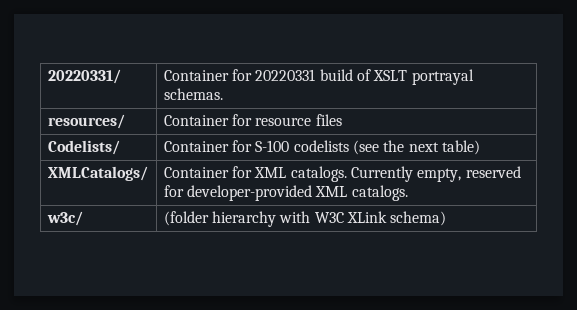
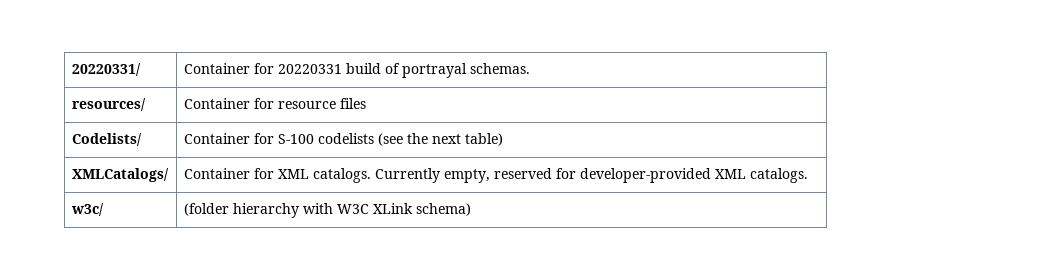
- 20220331/ | Container for 20220331 build of XSLT portrayal schemas.
+ 20220331/ | Container for 20220331 build of portrayal schemas.

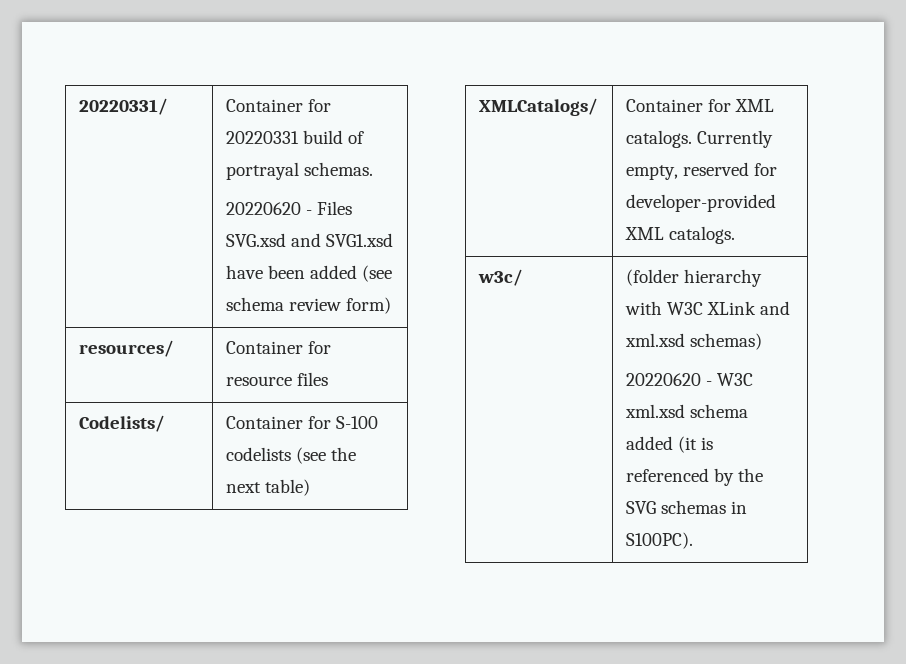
  20220331/ | Container for 20220331 build of portrayal schemas.
+ 20220620 - Files SVG.xsd and SVG1.xsd have been added (see schema review form)
- w3c/ | (folder hierarchy with W3C XLink schema)
+ w3c/ | (folder hierarchy with W3C XLink and xml.xsd schemas)
+ 20220620 - W3C xml.xsd schema added (it is referenced by the SVG schemas in S100PC).

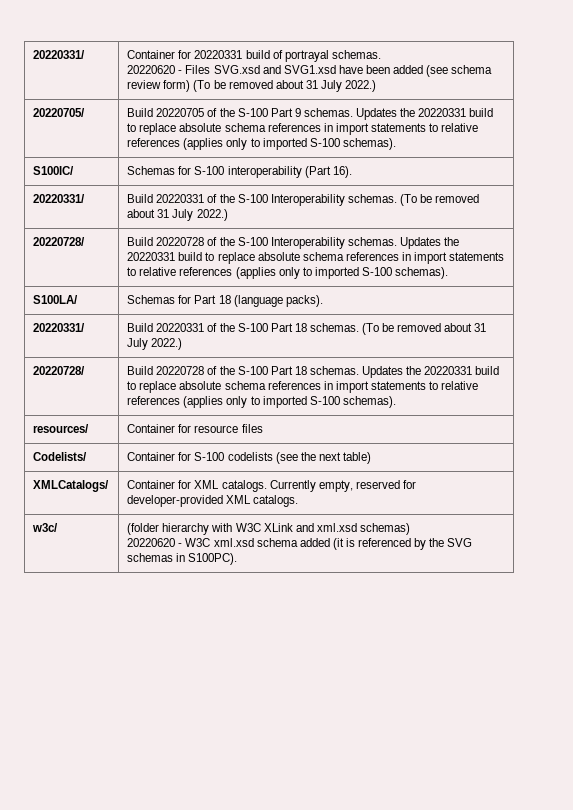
  20220331/ | Container for 20220331 build of portrayal schemas.
- 20220620 - Files SVG.xsd and SVG1.xsd have been added (see schema review form)
+ 20220620 - Files SVG.xsd and SVG1.xsd have been added (see schema review form) (To be removed about 31 July 2022.)
+ 20220705/ | Build 20220705 of the S-100 Part 9 schemas. Updates the 20220331 build to replace absolute schema references in import statements to relative references (applies only to imported S-100 schemas).
+ S100IC/ | Schemas for S-100 interoperability (Part 16).
+ 20220331/ | Build 20220331 of the S-100 Interoperability schemas. (To be removed about 31 July 2022.)
+ 20220728/ | Build 20220728 of the S-100 Interoperability schemas. Updates the 20220331 build to replace absolute schema references in import statements to relative references (applies only to imported S-100 schemas).
+ S100LA/ | Schemas for Part 18 (language packs).
+ 20220331/ | Build 20220331 of the S-100 Part 18 schemas. (To be removed about 31 July 2022.)
+ 20220728/ | Build 20220728 of the S-100 Part 18 schemas. Updates the 20220331 build to replace absolute schema references in import statements to relative references (applies only to imported S-100 schemas).

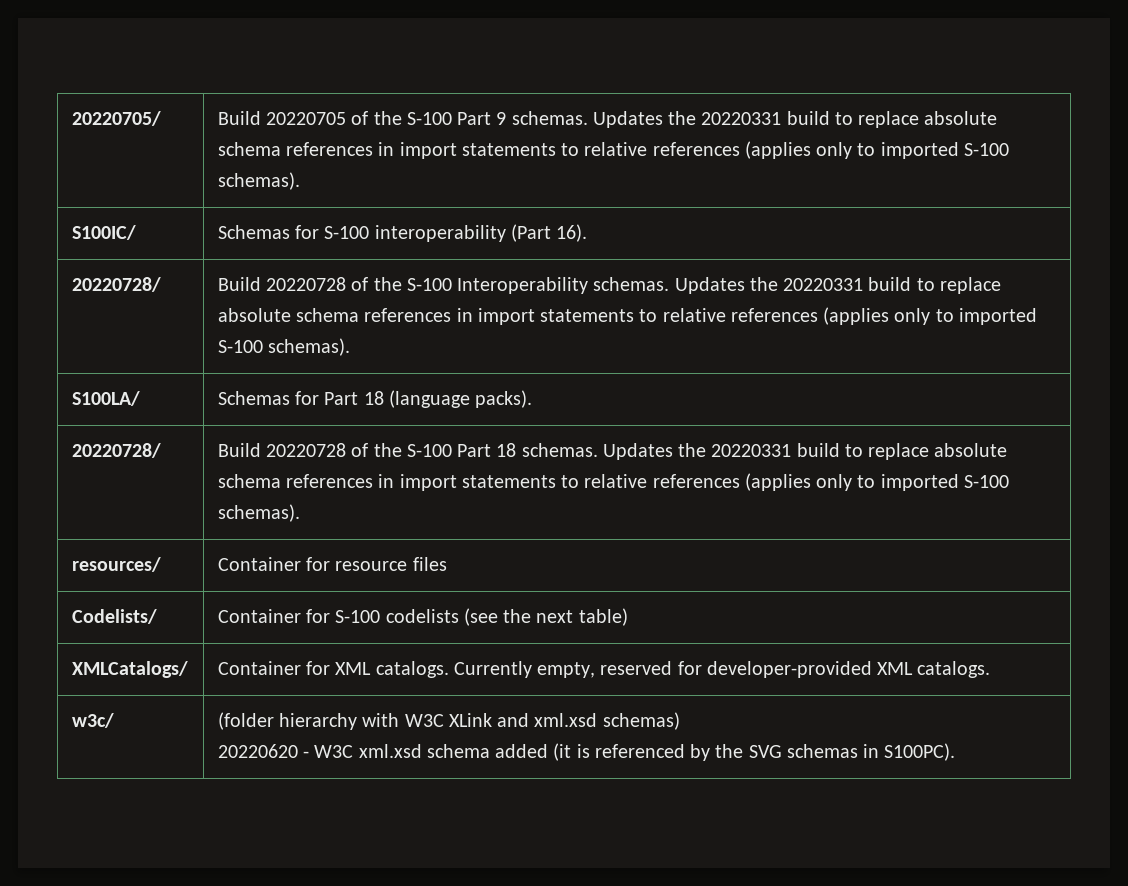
- 20220331/ | Container for 20220331 build of portrayal schemas.
- 20220620 - Files SVG.xsd and SVG1.xsd have been added (see schema review form) (To be removed about 31 July 2022.)
- 20220331/ | Build 20220331 of the S-100 Interoperability schemas. (To be removed about 31 July 2022.)
- 20220331/ | Build 20220331 of the S-100 Part 18 schemas. (To be removed about 31 July 2022.)

